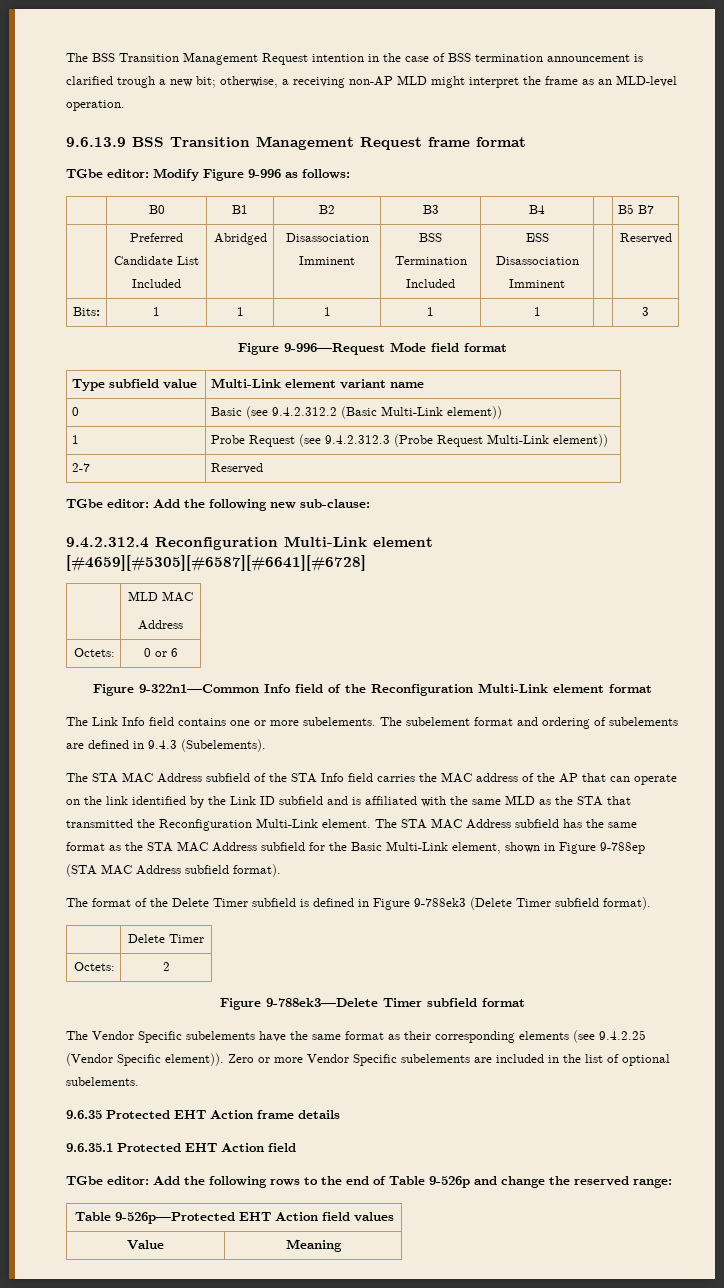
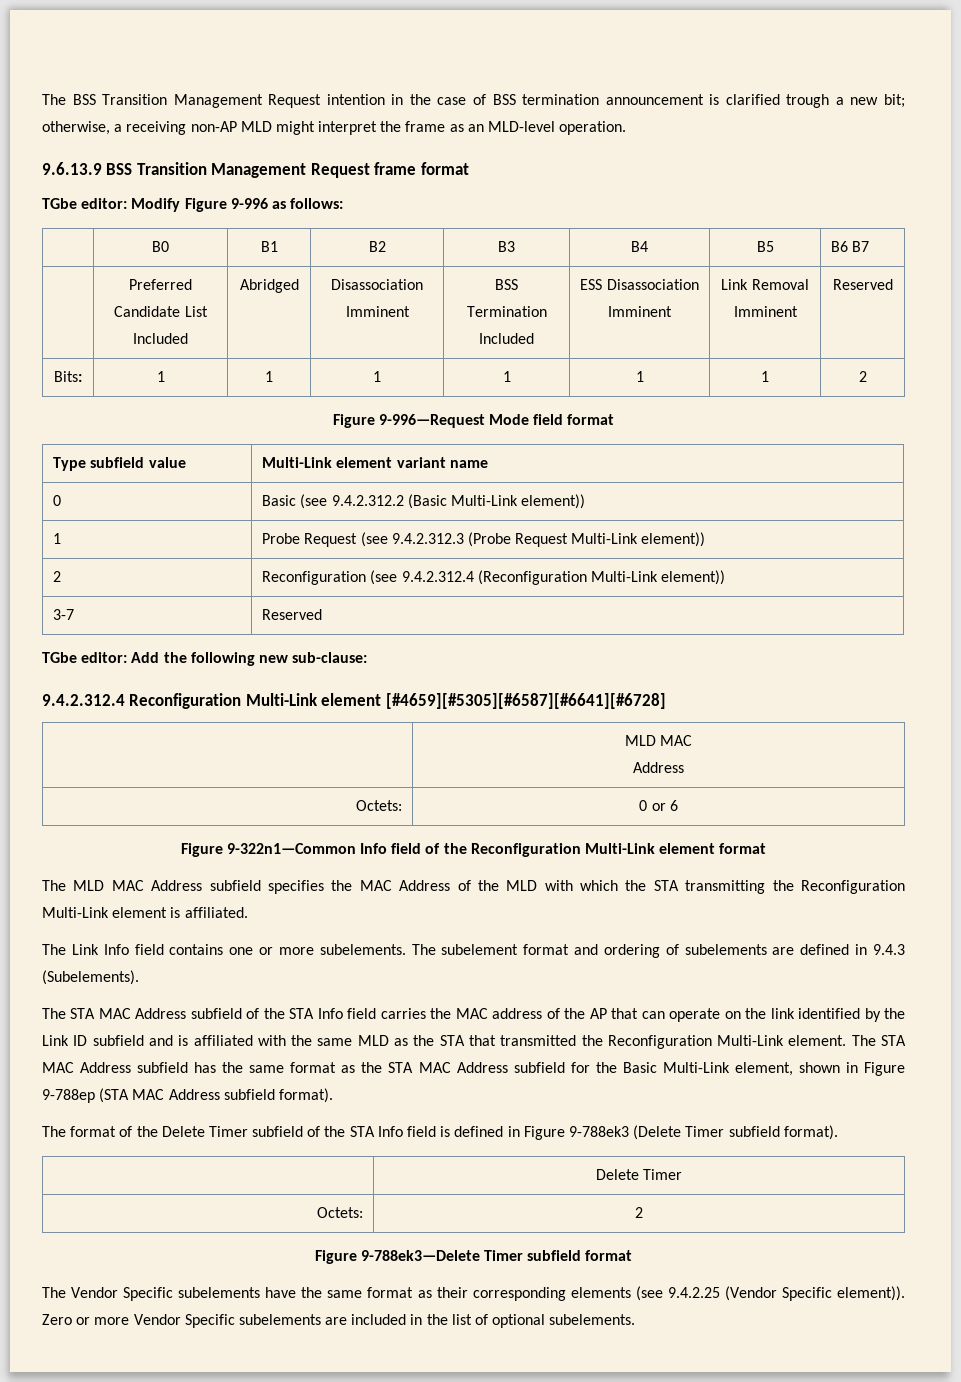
- | B0 | B1 | B2 | B3 | B4 | | B5 B7
+ | B0 | B1 | B2 | B3 | B4 | B5 | B6 B7
- | Preferred Candidate List Included | Abridged | Disassociation Imminent | BSS Termination Included | ESS Disassociation Imminent | | Reserved
+ | Preferred Candidate List Included | Abridged | Disassociation Imminent | BSS Termination Included | ESS Disassociation Imminent | Link Removal Imminent | Reserved
- Bits: | 1 | 1 | 1 | 1 | 1 | | 3
+ Bits: | 1 | 1 | 1 | 1 | 1 | 1 | 2
- 2-7 | Reserved
+ 2 | Reconfiguration (see 9.4.2.312.4 (Reconfiguration Multi-Link element))
+ 3-7 | Reserved
+ The MLD MAC Address subfield specifies the MAC Address of the MLD with which the STA transmitting the Reconfiguration Multi-Link element is affiliated.
- The format of the Delete Timer subfield is defined in Figure 9-788ek3 (Delete Timer subfield format).
+ The format of the Delete Timer subfield of the STA Info field is defined in Figure 9-788ek3 (Delete Timer subfield format).
- 9.6.35 Protected EHT Action frame details
- 9.6.35.1 Protected EHT Action field
- TGbe editor: Add the following rows to the end of Table 9-526p and change the reserved range:
- Table 9-526p—Protected EHT Action field values
- Value | Meaning

